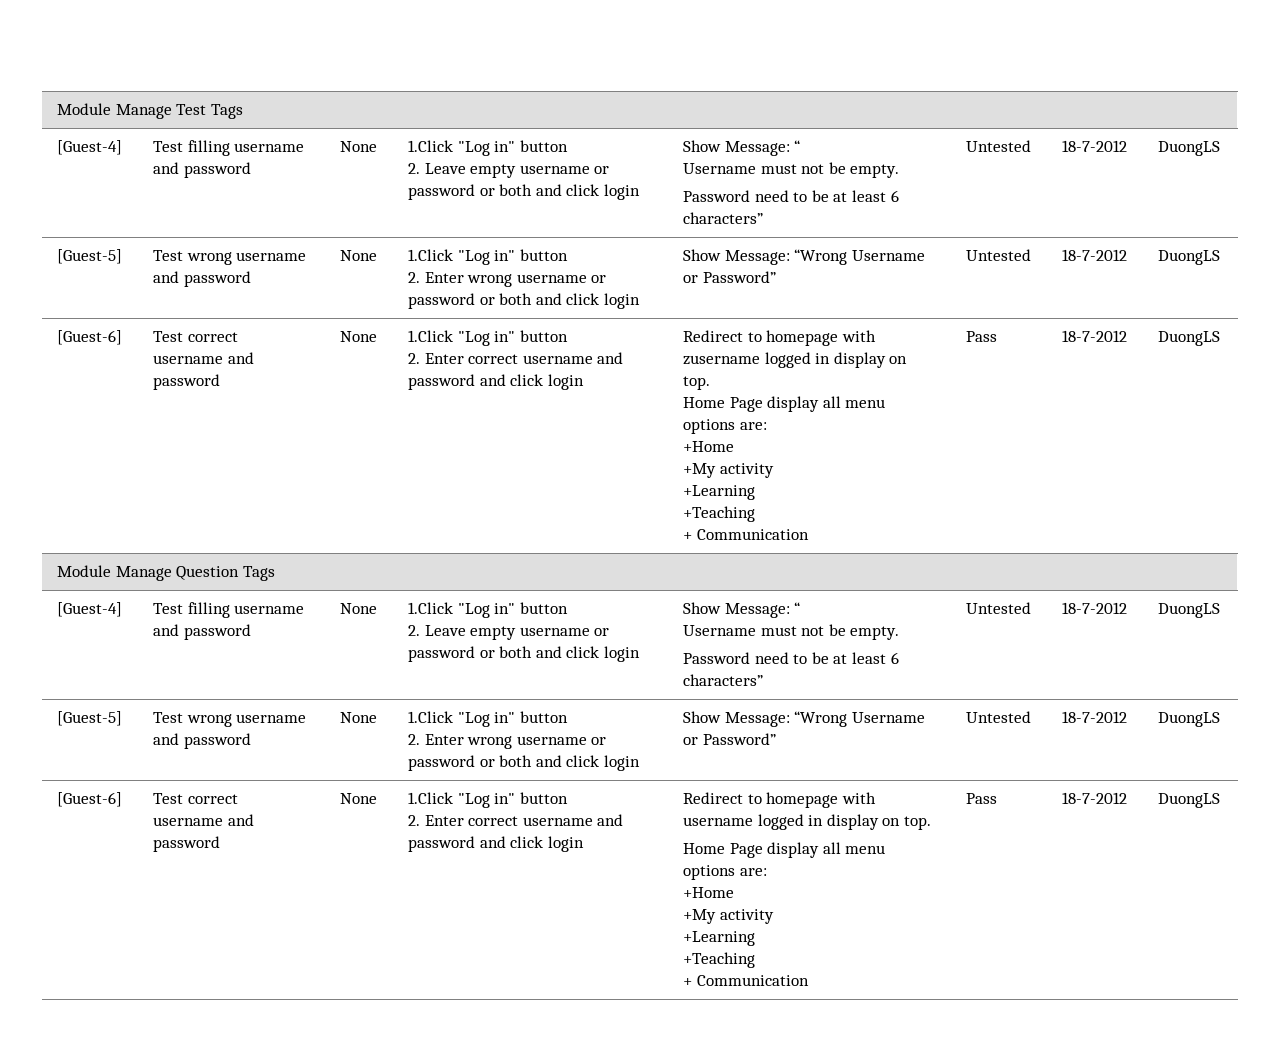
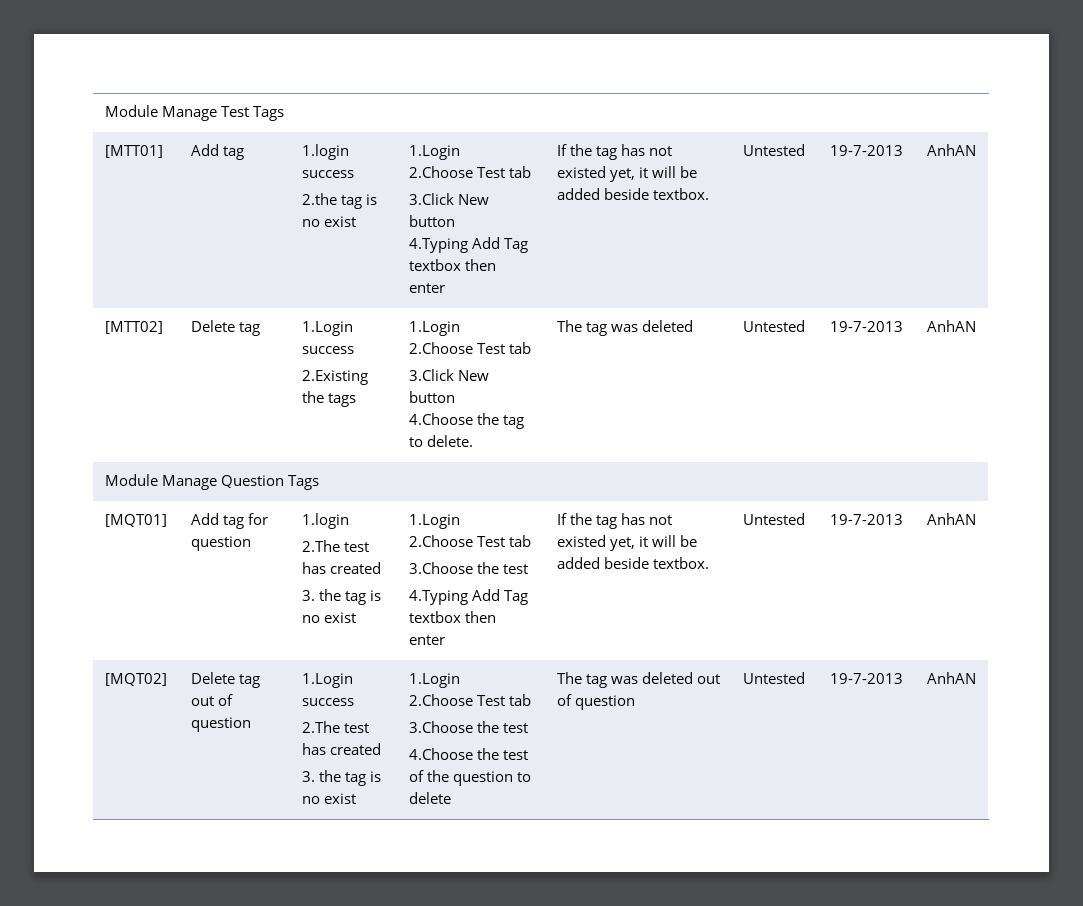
  Module Manage Test Tags
- [Guest-4] | Test filling username and password | None | 1.Click "Log in" button
- 2. Leave empty username or password or both and click login | Show Message: “
- Username must not be empty.
- Password need to be at least 6 characters” | Untested | 18-7-2012 | DuongLS
- [Guest-5] | Test wrong username and password | None | 1.Click "Log in" button
- 2. Enter wrong username or password or both and click login | Show Message: “Wrong Username or Password” | Untested | 18-7-2012 | DuongLS
- [Guest-6] | Test correct username and password | None | 1.Click "Log in" button
- 2. Enter correct username and password and click login | Redirect to homepage with zusername logged in display on top.
- Home Page display all menu options are:
- +Home
- +My activity
- +Learning
- +Teaching
- + Communication | Pass | 18-7-2012 | DuongLS
+ [MTT01] | Add tag | 1.login success
+ 2.the tag is no exist | 1.Login
+ 2.Choose Test tab
+ 3.Click New button
+ 4.Typing Add Tag textbox then enter | If the tag has not existed yet, it will be added beside textbox. | Untested | 19-7-2013 | AnhAN
+ [MTT02] | Delete tag | 1.Login success
+ 2.Existing the tags | 1.Login
+ 2.Choose Test tab
+ 3.Click New button
+ 4.Choose the tag to delete. | The tag was deleted | Untested | 19-7-2013 | AnhAN
  Module Manage Question Tags
- [Guest-4] | Test filling username and password | None | 1.Click "Log in" button
- 2. Leave empty username or password or both and click login | Show Message: “
- Username must not be empty.
- Password need to be at least 6 characters” | Untested | 18-7-2012 | DuongLS
- [Guest-5] | Test wrong username and password | None | 1.Click "Log in" button
- 2. Enter wrong username or password or both and click login | Show Message: “Wrong Username or Password” | Untested | 18-7-2012 | DuongLS
- [Guest-6] | Test correct username and password | None | 1.Click "Log in" button
- 2. Enter correct username and password and click login | Redirect to homepage with username logged in display on top.
- Home Page display all menu options are:
- +Home
- +My activity
- +Learning
- +Teaching
- + Communication | Pass | 18-7-2012 | DuongLS
+ [MQT01] | Add tag for question | 1.login
+ 2.The test has created
+ 3. the tag is no exist | 1.Login
+ 2.Choose Test tab
+ 3.Choose the test
+ 4.Typing Add Tag textbox then enter | If the tag has not existed yet, it will be added beside textbox. | Untested | 19-7-2013 | AnhAN
+ [MQT02] | Delete tag out of question | 1.Login success
+ 2.The test has created
+ 3. the tag is no exist | 1.Login
+ 2.Choose Test tab
+ 3.Choose the test
+ 4.Choose the test of the question to delete | The tag was deleted out of question | Untested | 19-7-2013 | AnhAN

